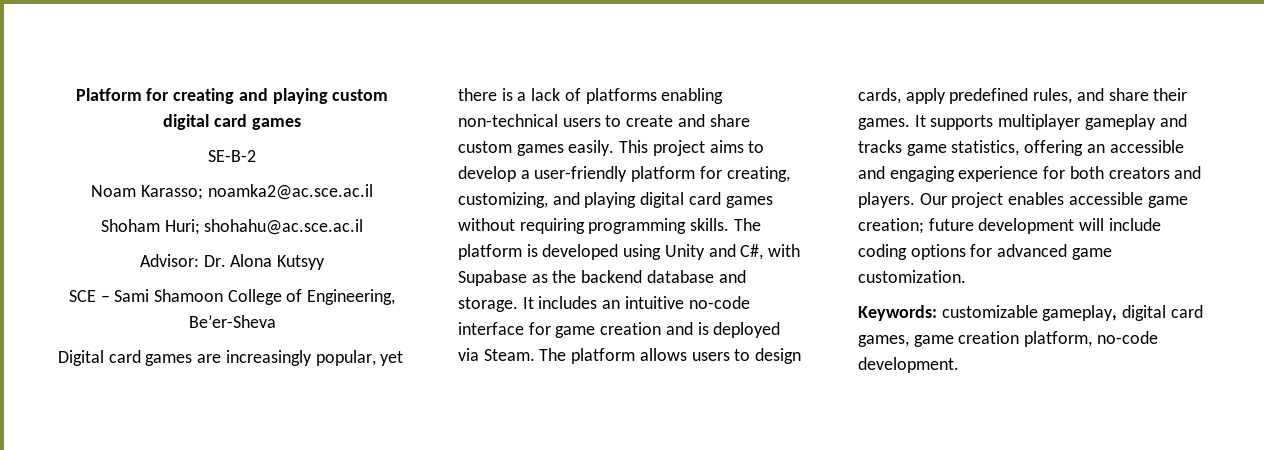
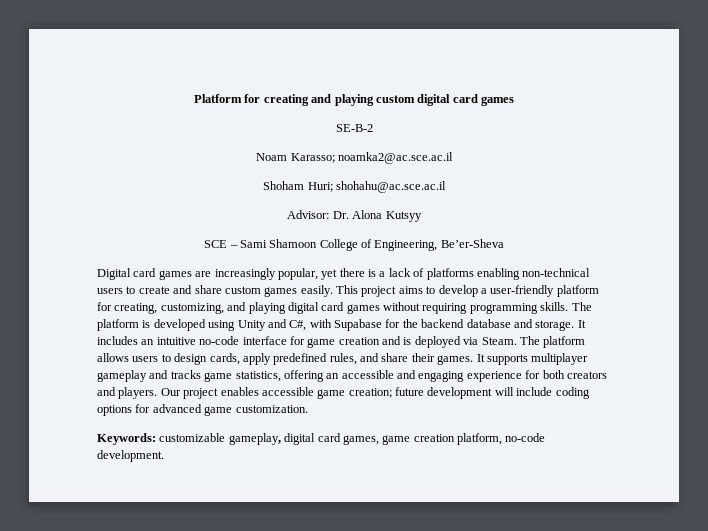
- The platform is developed using Unity and C#, with Supabase as the backend database and storage.
+ The platform is developed using Unity and C#, with Supabase for the backend database and storage.

